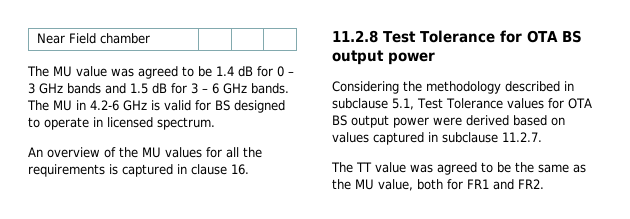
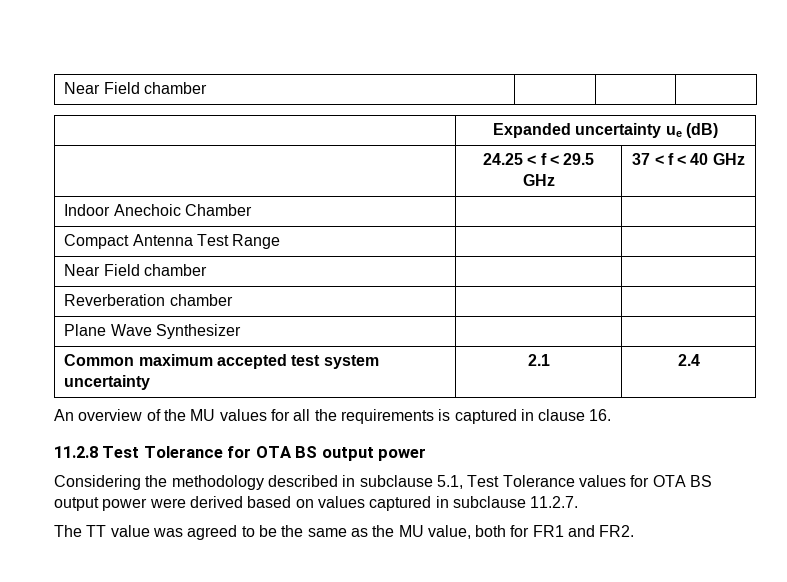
- The MU value was agreed to be 1.4 dB for 0 – 3 GHz bands and 1.5 dB for 3 – 6 GHz bands. The MU in 4.2-6 GHz is valid for BS designed to operate in licensed spectrum.
+ | Expanded uncertainty ue (dB)
+ | 24.25 < f < 29.5 GHz | 37 < f < 40 GHz
+ Indoor Anechoic Chamber | |
+ Compact Antenna Test Range | |
+ Near Field chamber | |
+ Reverberation chamber | |
+ Plane Wave Synthesizer | |
+ Common maximum accepted test system uncertainty | 2.1 | 2.4

